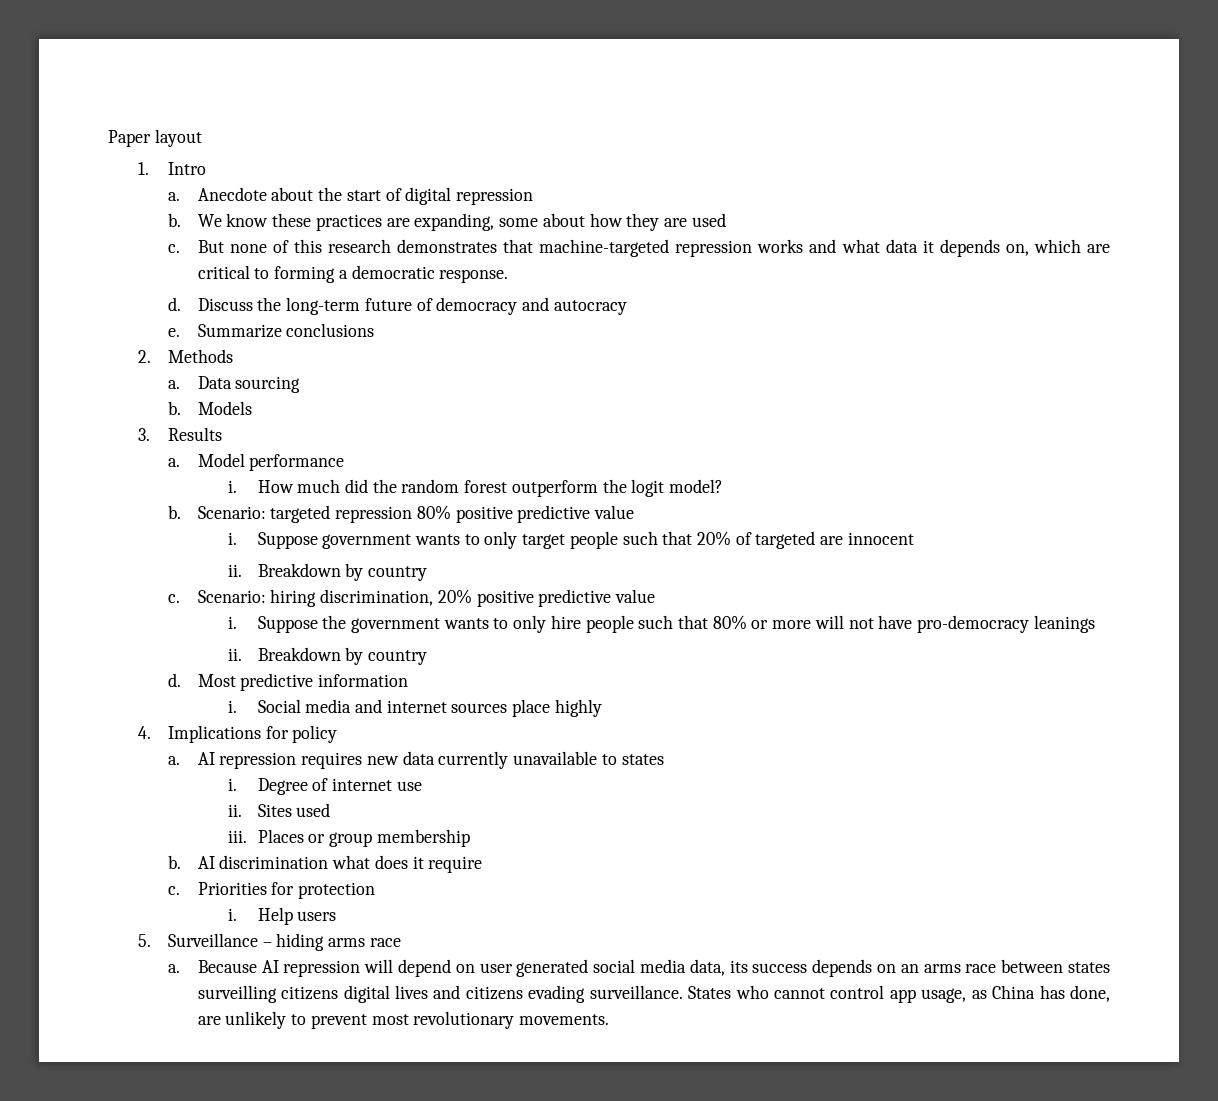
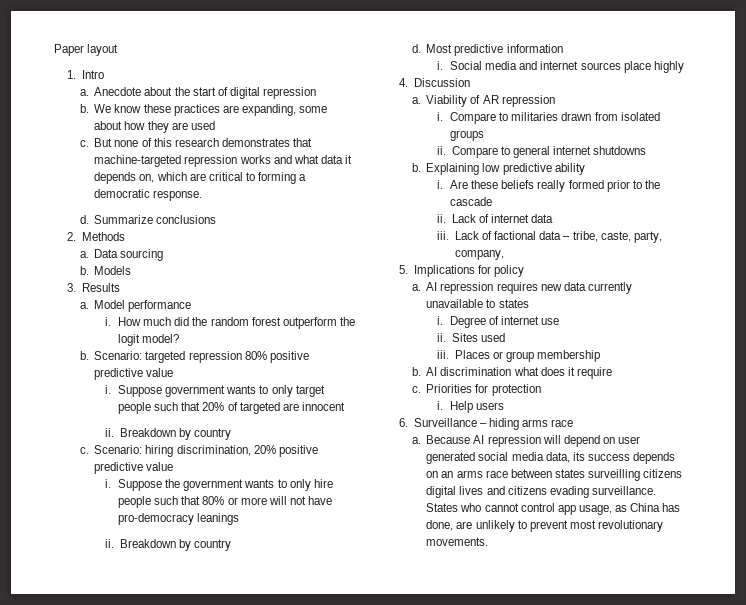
- Discuss the long-term future of democracy and autocracy
- e.
- 4. Implications for policy
+ 4. Discussion
+ a. Viability of AR repression
+ i. Compare to militaries drawn from isolated groups
+ ii. Compare to general internet shutdowns
+ b. Explaining low predictive ability
+ i. Are these beliefs really formed prior to the cascade
+ ii. Lack of internet data
+ iii. Lack of factional data – tribe, caste, party, company,
+ 5. Implications for policy
- 5. Surveillance – hiding arms race
+ 6. Surveillance – hiding arms race

